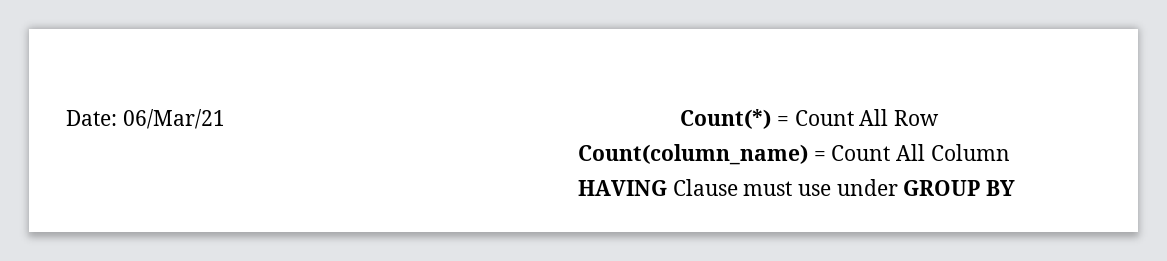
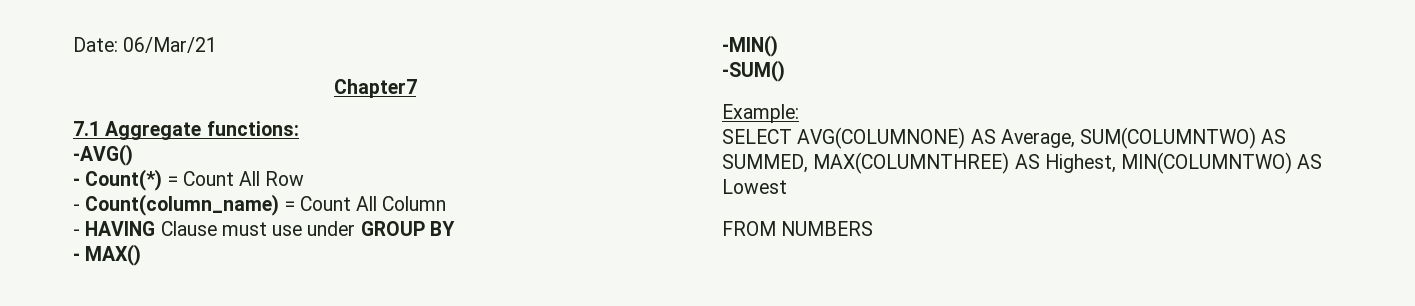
- Count(*) = Count All Row
+ Chapter7
+ 7.1 Aggregate functions:
+ -AVG()
+ - Count(*) = Count All Row
- Count(column_name) = Count All Column
+ - Count(column_name) = Count All Column
- HAVING Clause must use under GROUP BY
+ - HAVING Clause must use under GROUP BY
+ - MAX()
+ -MIN()
+ -SUM()
+ Example:
+ SELECT AVG(COLUMNONE) AS Average, SUM(COLUMNTWO) AS SUMMED, MAX(COLUMNTHREE) AS Highest, MIN(COLUMNTWO) AS Lowest
+ FROM NUMBERS

